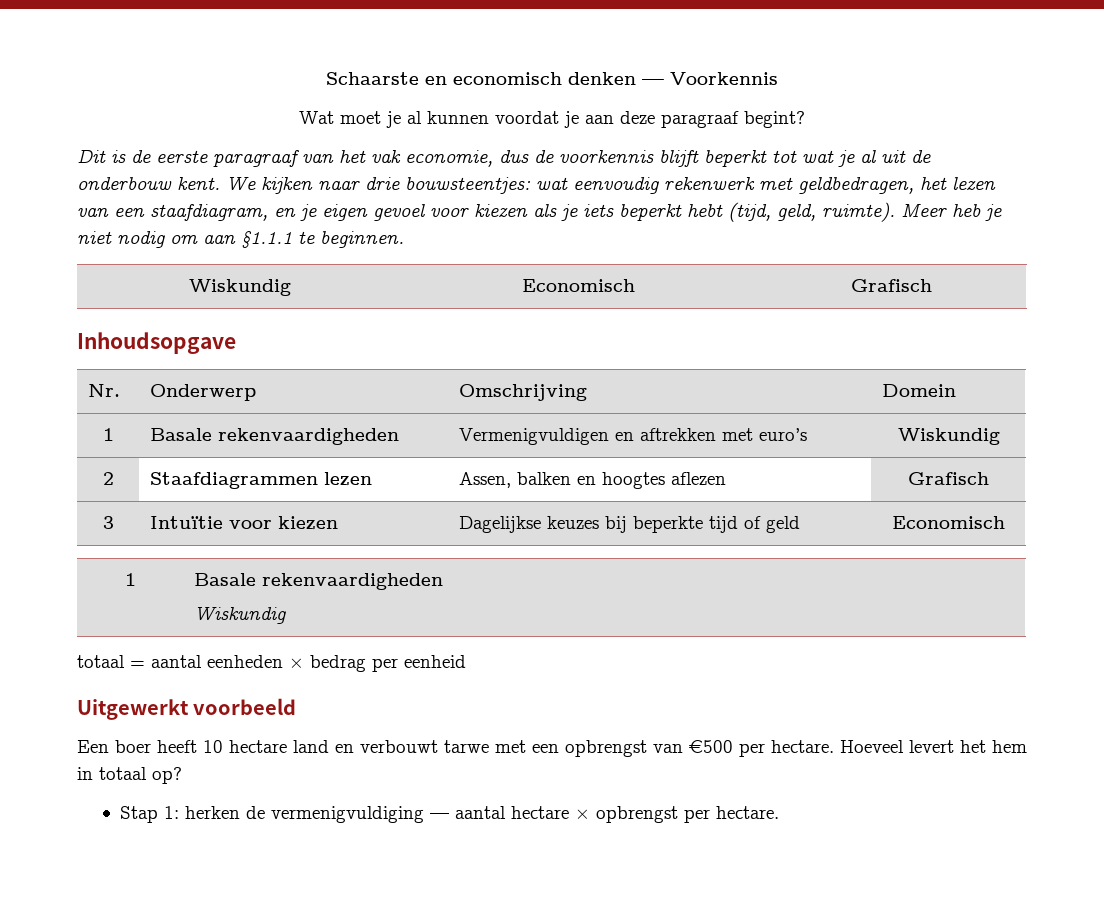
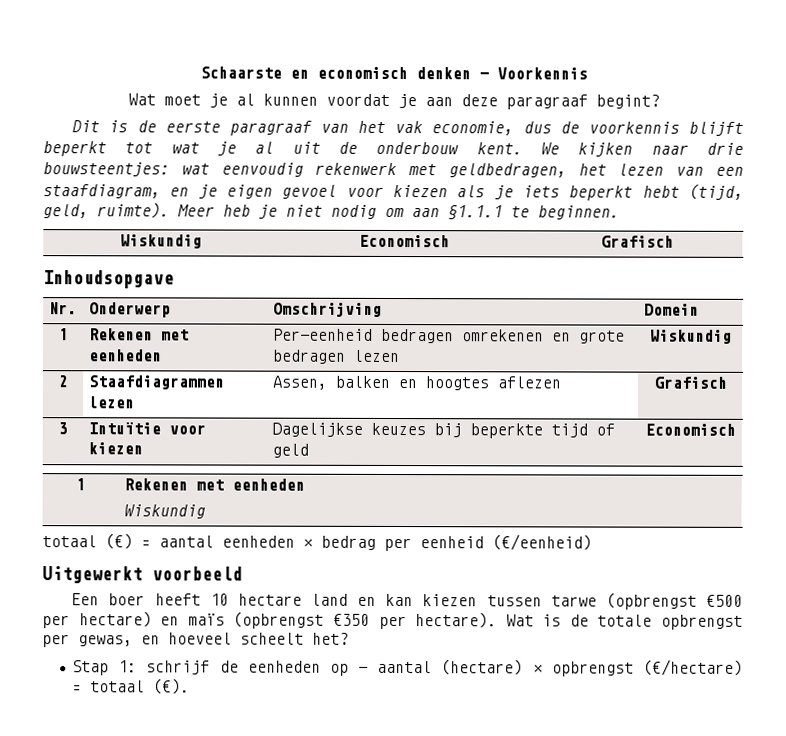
- 1 | Basale rekenvaardigheden | Vermenigvuldigen en aftrekken met euro’s | Wiskundig
+ 1 | Rekenen met eenheden | Per-eenheid bedragen omrekenen en grote bedragen lezen | Wiskundig
  3 | Intuïtie voor kiezen | Dagelijkse keuzes bij beperkte tijd of geld | Economisch
- 1 | Basale rekenvaardigheden
+ 1 | Rekenen met eenheden
- totaal = aantal eenheden × bedrag per eenheid
+ totaal (€) = aantal eenheden × bedrag per eenheid (€/eenheid)
- Een boer heeft 10 hectare land en verbouwt tarwe met een opbrengst van €500 per hectare. Hoeveel levert het hem in totaal op?
- Stap 1: herken de vermenigvuldiging — aantal hectare × opbrengst per hectare.
+ Een boer heeft 10 hectare land en kan kiezen tussen tarwe (opbrengst €500 per hectare) en maïs (opbrengst €350 per hectare). Wat is de totale opbrengst per gewas, en hoeveel scheelt het?
+ Stap 1: schrijf de eenheden op — aantal (hectare) × opbrengst (€/hectare) = totaal (€).

